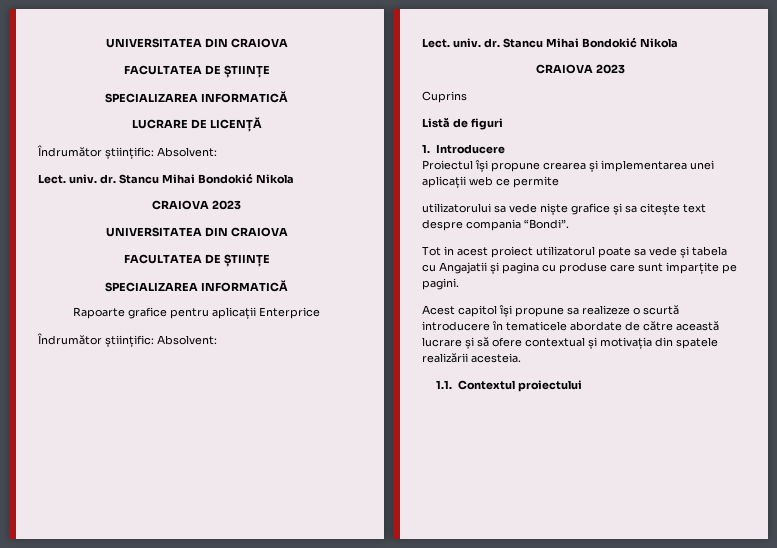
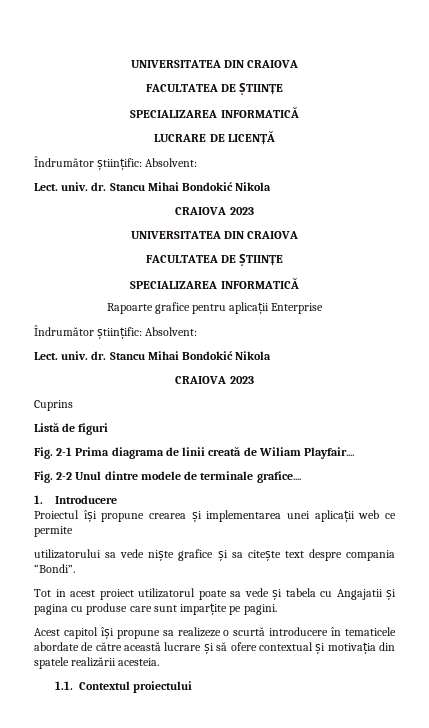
- Rapoarte grafice pentru aplicații Enterprice
+ Rapoarte grafice pentru aplicații Enterprise
+ Fig. 2-1 Prima diagrama de linii creată de Wiliam Playfair....
+ Fig. 2-2 Unul dintre modele de terminale grafice....

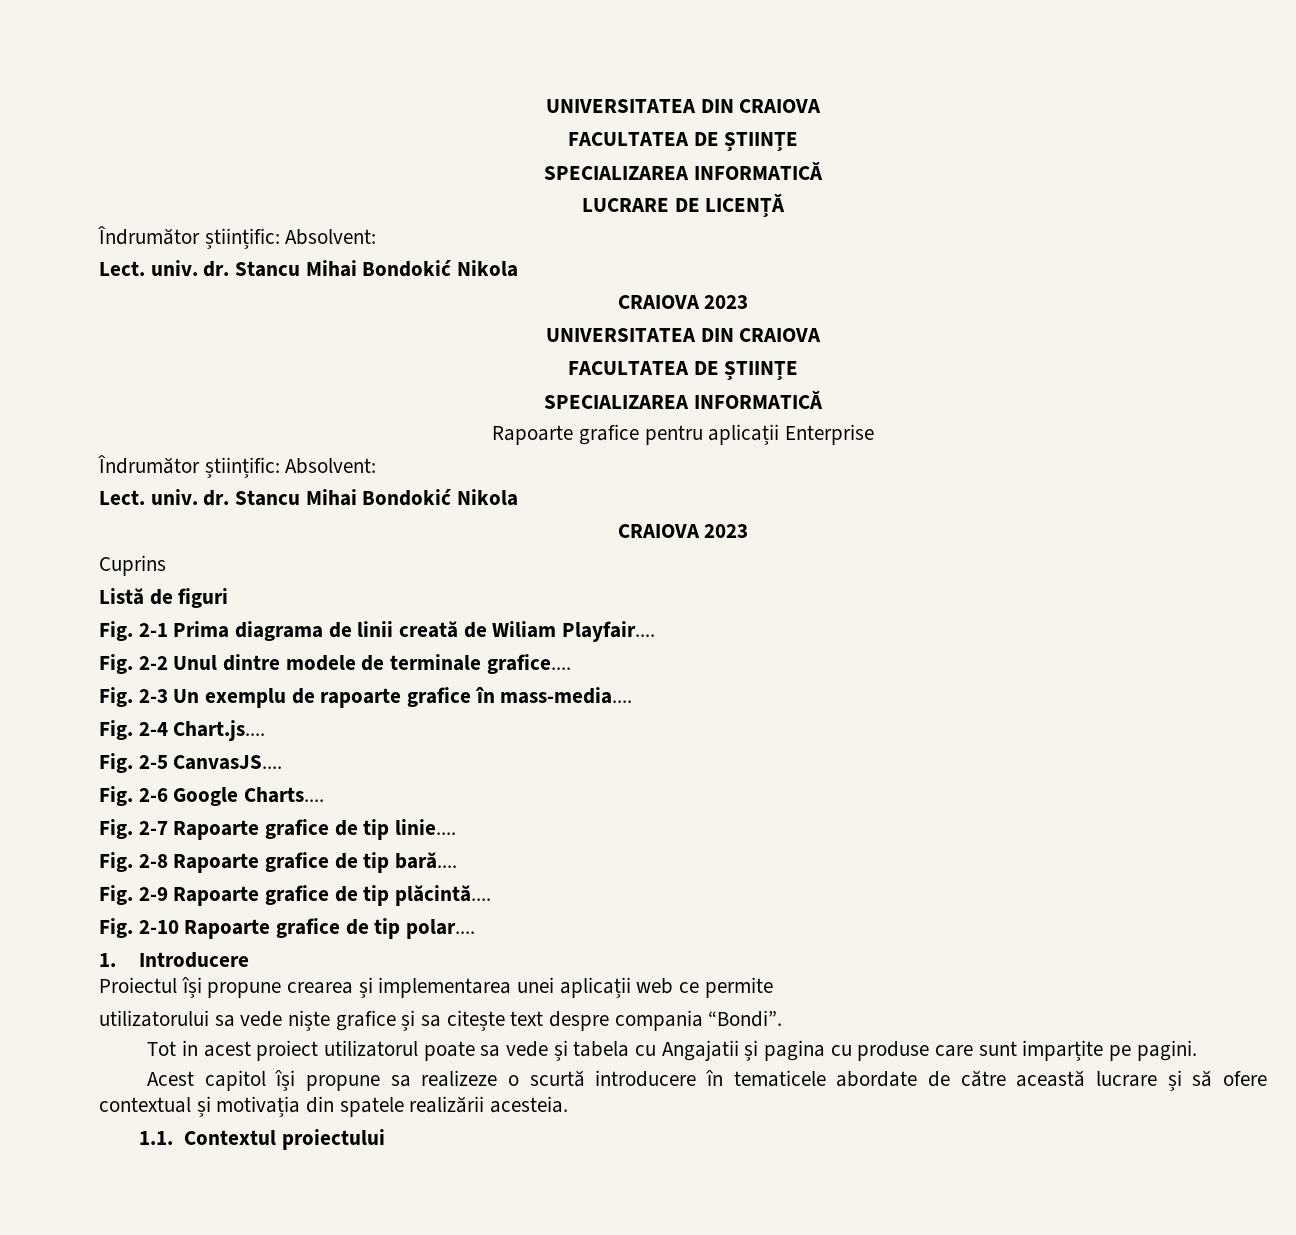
+ Fig. 2-3 Un exemplu de rapoarte grafice în mass-media....
+ Fig. 2-4 Chart.js....
+ Fig. 2-5 CanvasJS....
+ Fig. 2-6 Google Charts....
+ Fig. 2-7 Rapoarte grafice de tip linie....
+ Fig. 2-8 Rapoarte grafice de tip bară....
+ Fig. 2-9 Rapoarte grafice de tip plăcintă....
+ Fig. 2-10 Rapoarte grafice de tip polar....

